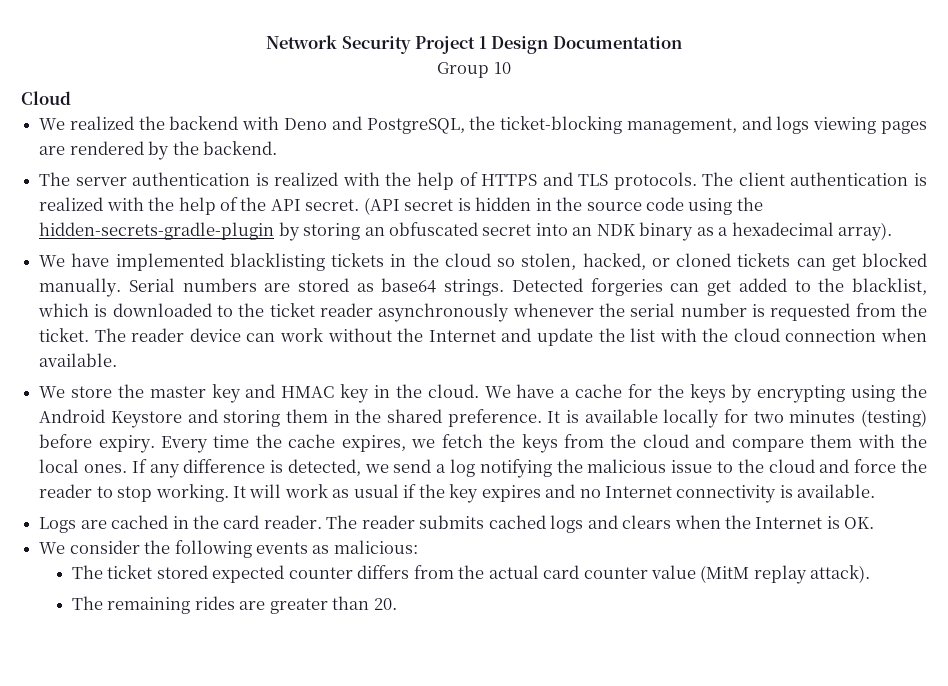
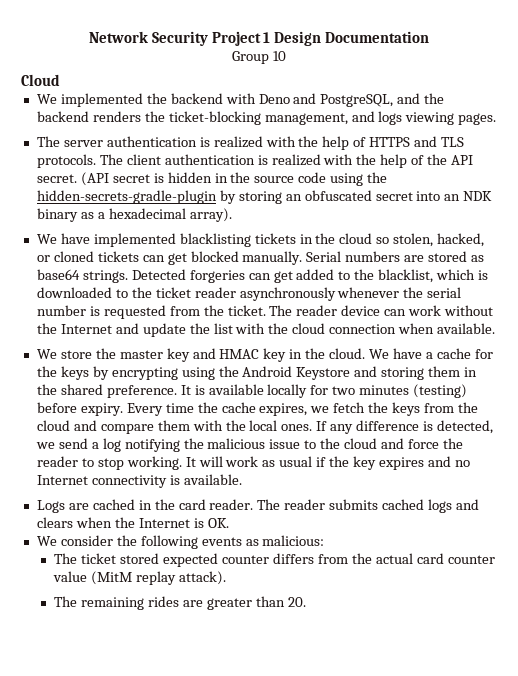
- We realized the backend with Deno and PostgreSQL, the ticket-blocking management, and logs viewing pages are rendered by the backend.
+ We implemented the backend with Deno and PostgreSQL, and the backend renders the ticket-blocking management, and logs viewing pages.

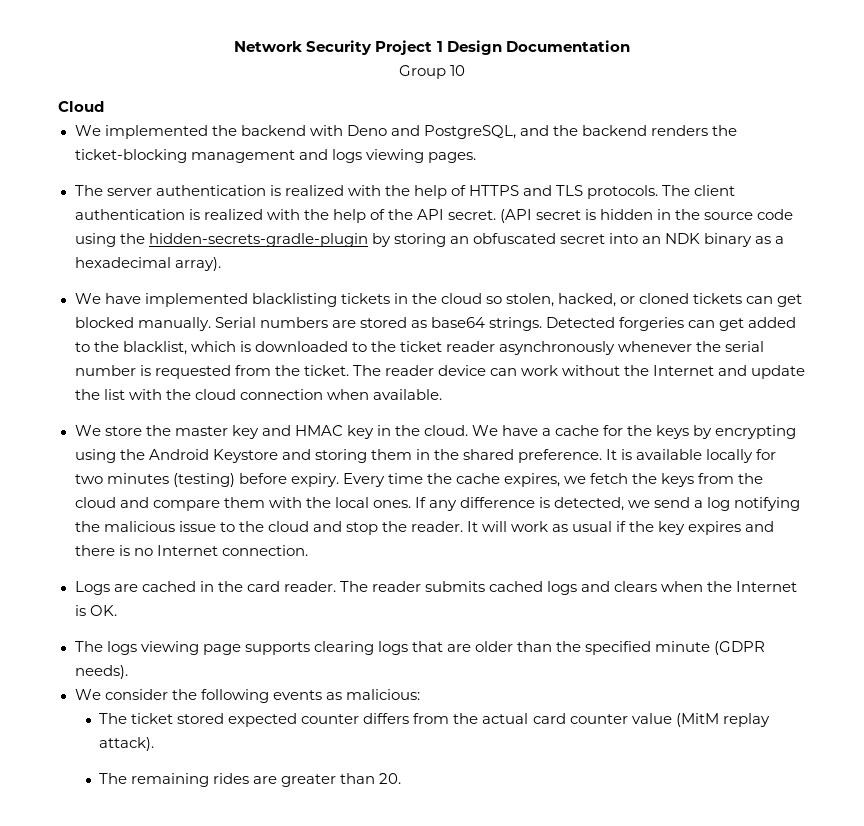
- We implemented the backend with Deno and PostgreSQL, and the backend renders the ticket-blocking management, and logs viewing pages.
+ We implemented the backend with Deno and PostgreSQL, and the backend renders the ticket-blocking management and logs viewing pages.
- If any difference is detected, we send a log notifying the malicious issue to the cloud and force the reader to stop working.
+ If any difference is detected, we send a log notifying the malicious issue to the cloud and stop the reader.
- It will work as usual if the key expires and no Internet connectivity is available.
+ It will work as usual if the key expires and there is no Internet connection.
+ The logs viewing page supports clearing logs that are older than the specified minute (GDPR needs).

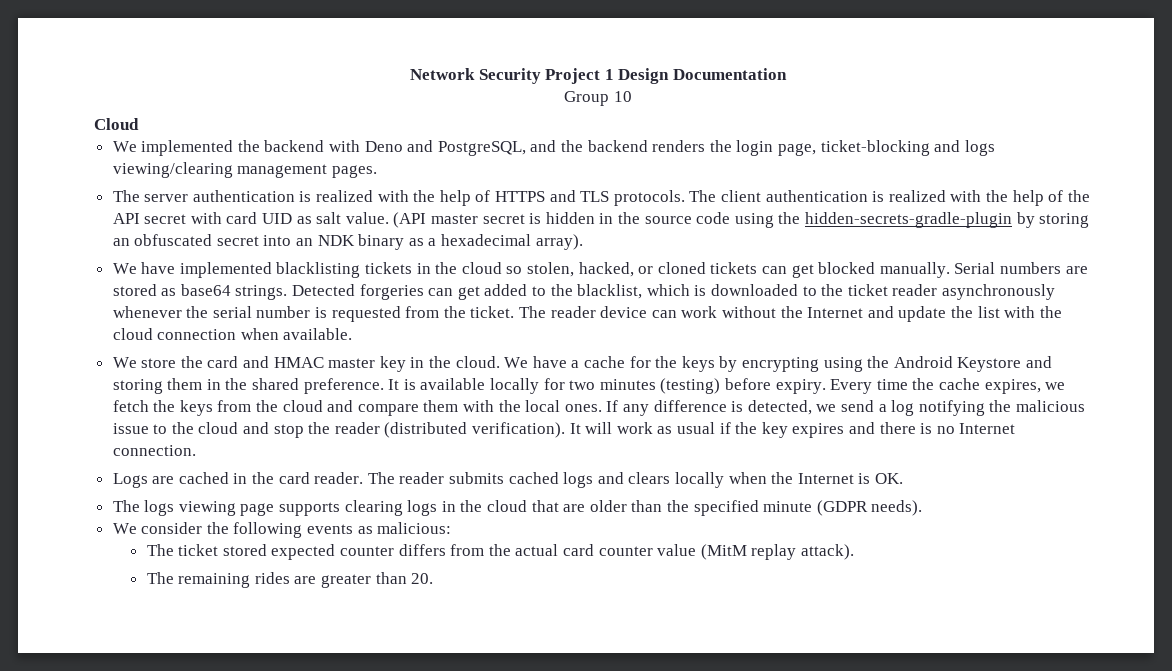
- We implemented the backend with Deno and PostgreSQL, and the backend renders the ticket-blocking management and logs viewing pages.
+ We implemented the backend with Deno and PostgreSQL, and the backend renders the login page, ticket-blocking and logs viewing/clearing management pages.
- The client authentication is realized with the help of the API secret. (API secret is hidden in the source code using the hidden-secrets-gradle-plugin by storing an obfuscated secret into an NDK binary as a hexadecimal array).
+ The client authentication is realized with the help of the API secret with card UID as salt value. (API master secret is hidden in the source code using the hidden-secrets-gradle-plugin by storing an obfuscated secret into an NDK binary as a hexadecimal array).
- We store the master key and HMAC key in the cloud.
+ We store the card and HMAC master key in the cloud.
- If any difference is detected, we send a log notifying the malicious issue to the cloud and stop the reader.
+ If any difference is detected, we send a log notifying the malicious issue to the cloud and stop the reader (distributed verification).
- The reader submits cached logs and clears when the Internet is OK.
+ The reader submits cached logs and clears locally when the Internet is OK.
- The logs viewing page supports clearing logs that are older than the specified minute (GDPR needs).
+ The logs viewing page supports clearing logs in the cloud that are older than the specified minute (GDPR needs).

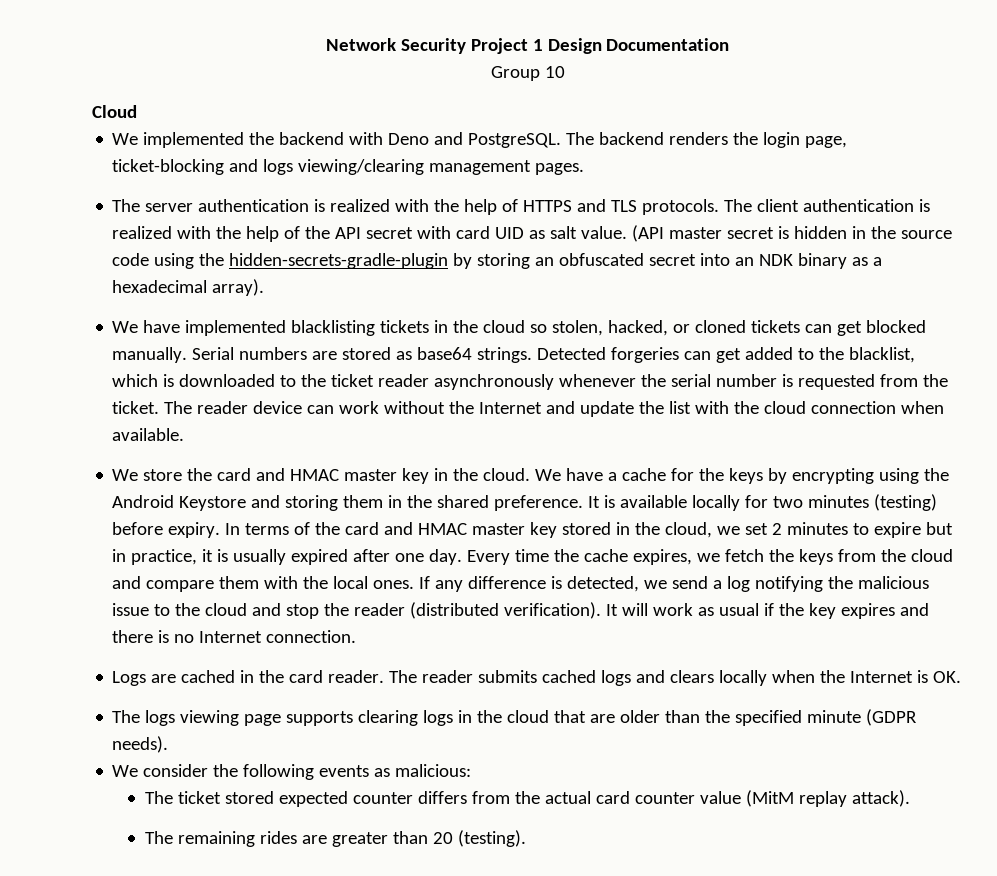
- We implemented the backend with Deno and PostgreSQL, and the backend renders the login page, ticket-blocking and logs viewing/clearing management pages.
+ We implemented the backend with Deno and PostgreSQL. The backend renders the login page, ticket-blocking and logs viewing/clearing management pages.
+ In terms of the card and HMAC master key stored in the cloud, we set 2 minutes to expire but in practice, it is usually expired after one day.
- The remaining rides are greater than 20.
+ The remaining rides are greater than 20 (testing).

